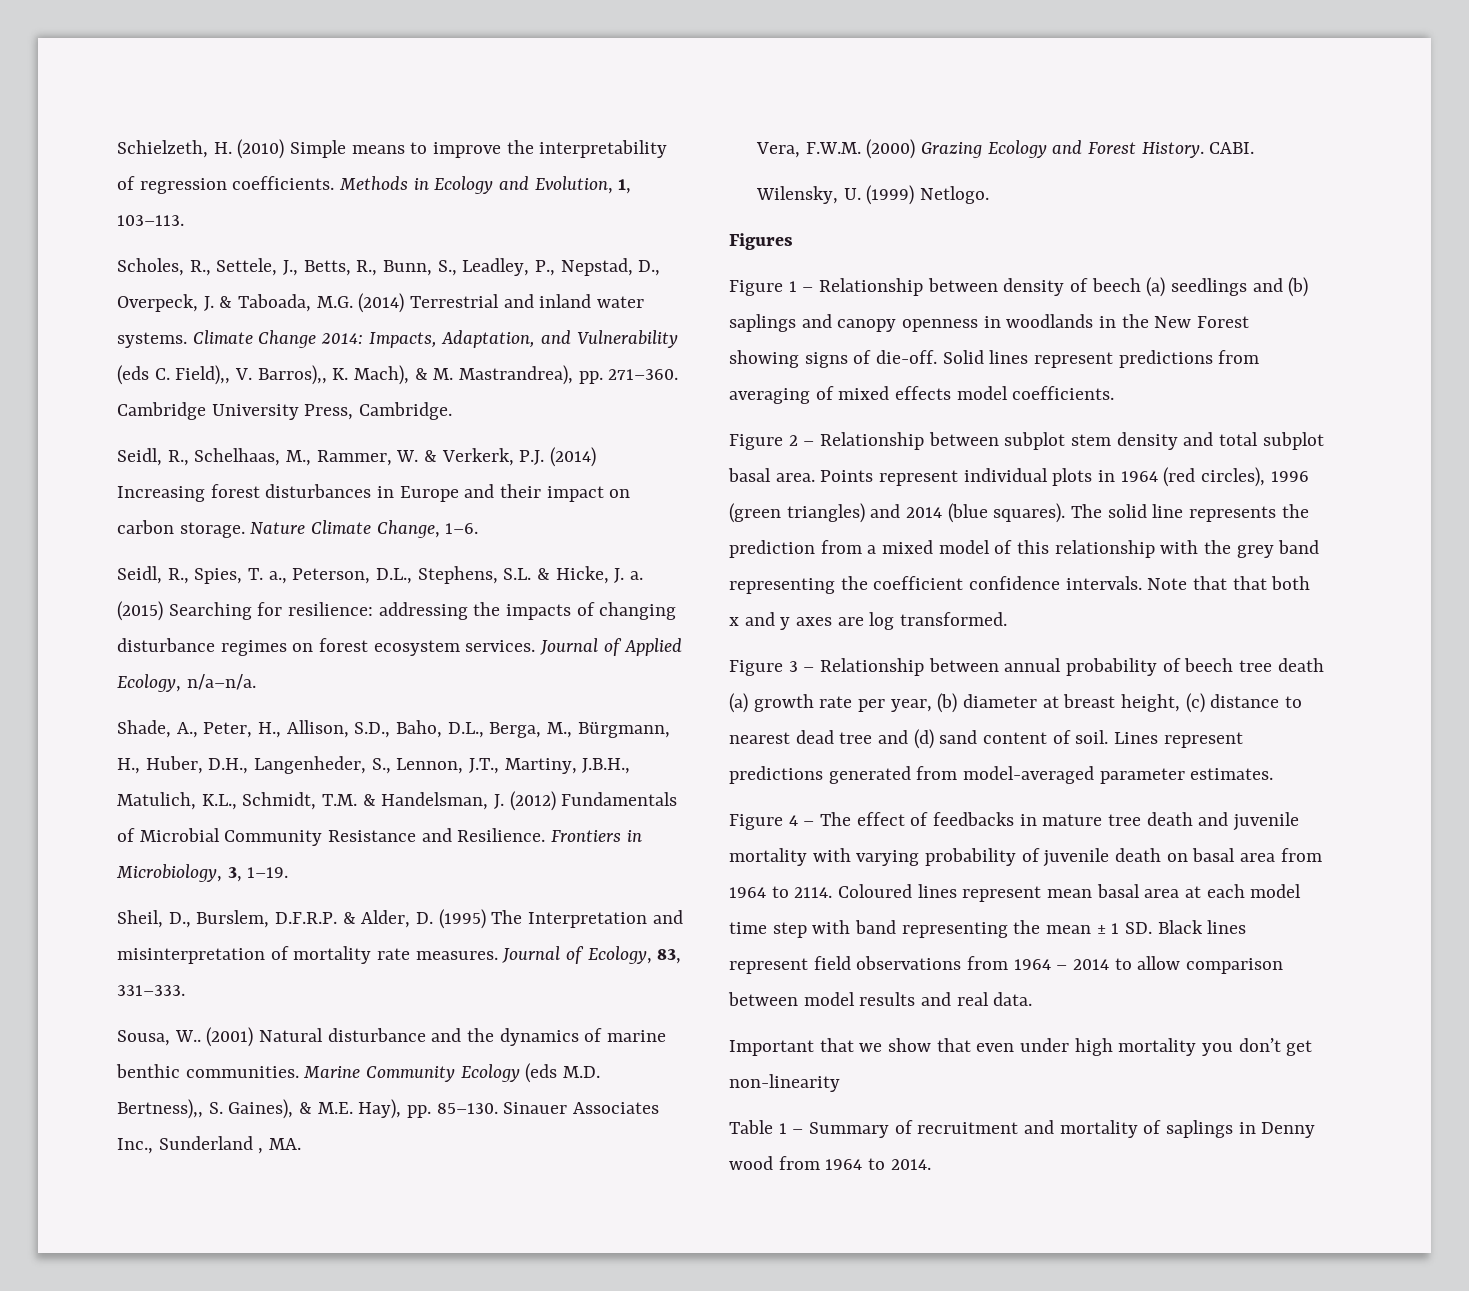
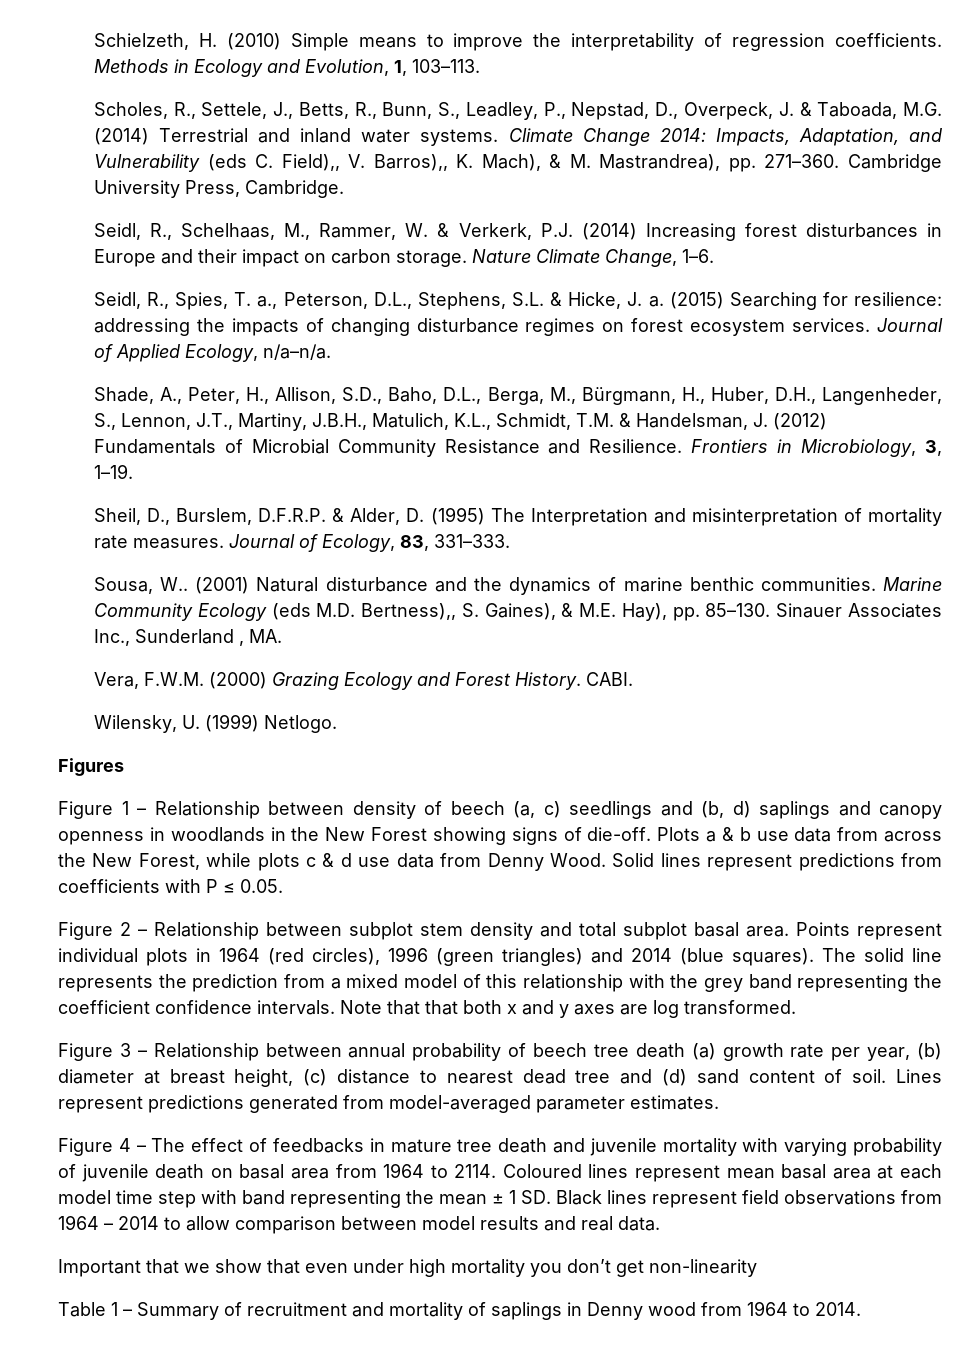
- Figure 1 – Relationship between density of beech (a) seedlings and (b) saplings and canopy openness in woodlands in the New Forest showing signs of die-off.
+ Figure 1 – Relationship between density of beech (a, c) seedlings and (b, d) saplings and canopy openness in woodlands in the New Forest showing signs of die-off.
+ Plots a & b use data from across the New Forest, while plots c & d use data from Denny Wood.
- Solid lines represent predictions from averaging of mixed effects model coefficients.
+ Solid lines represent predictions from coefficients with P ≤ 0.05.

